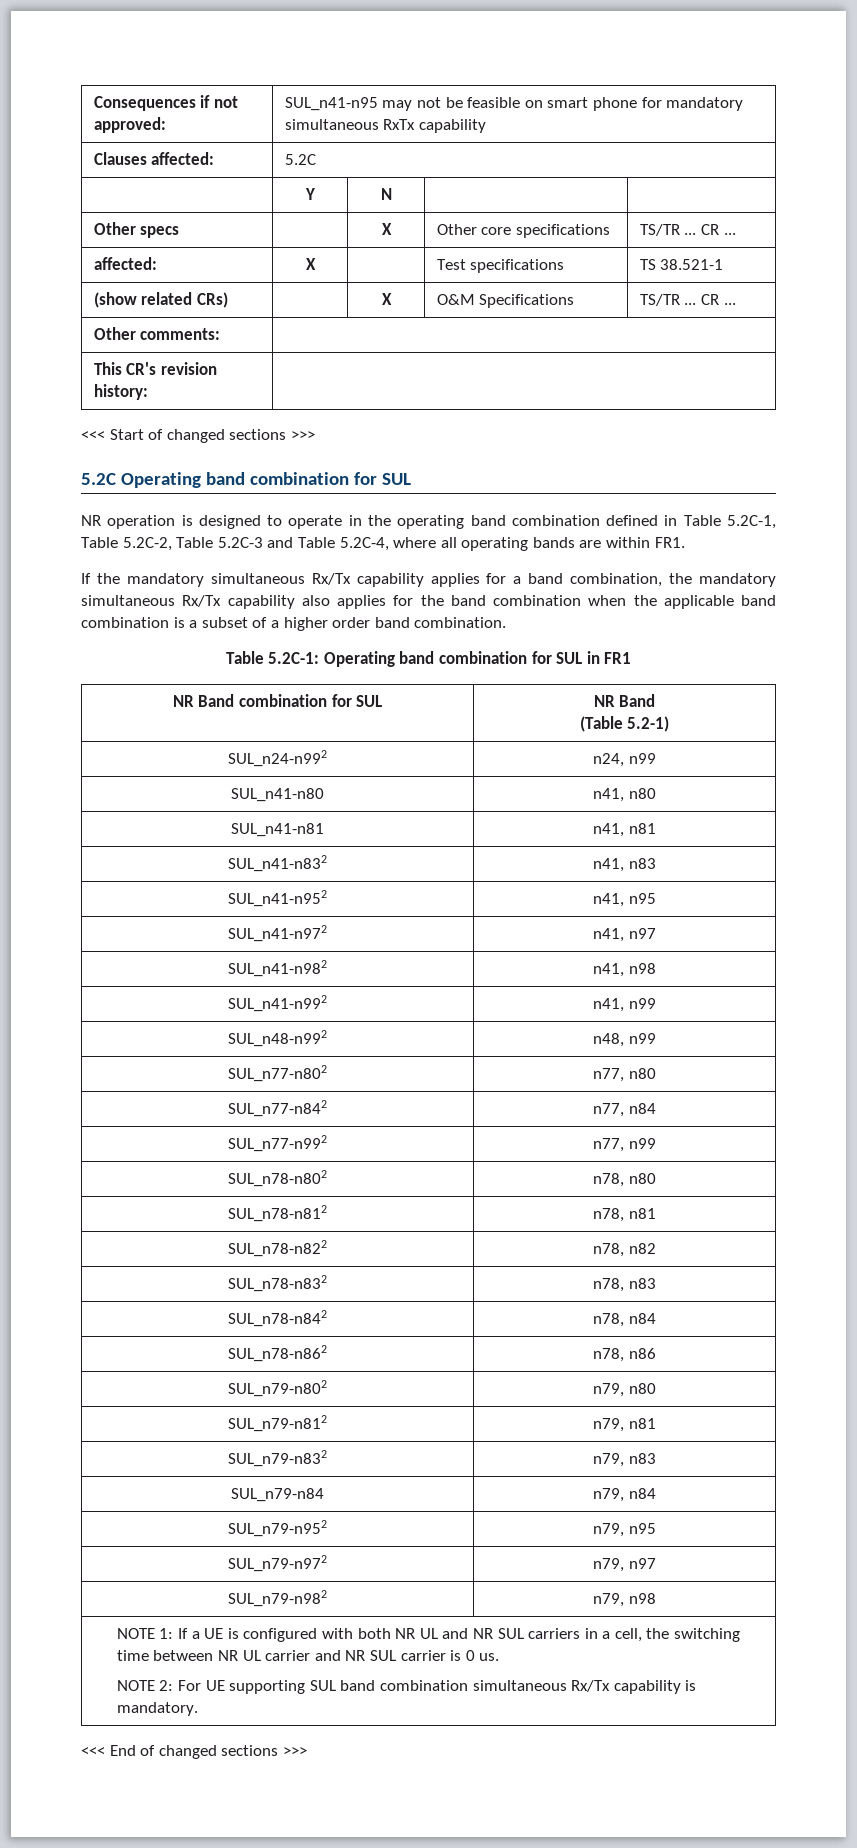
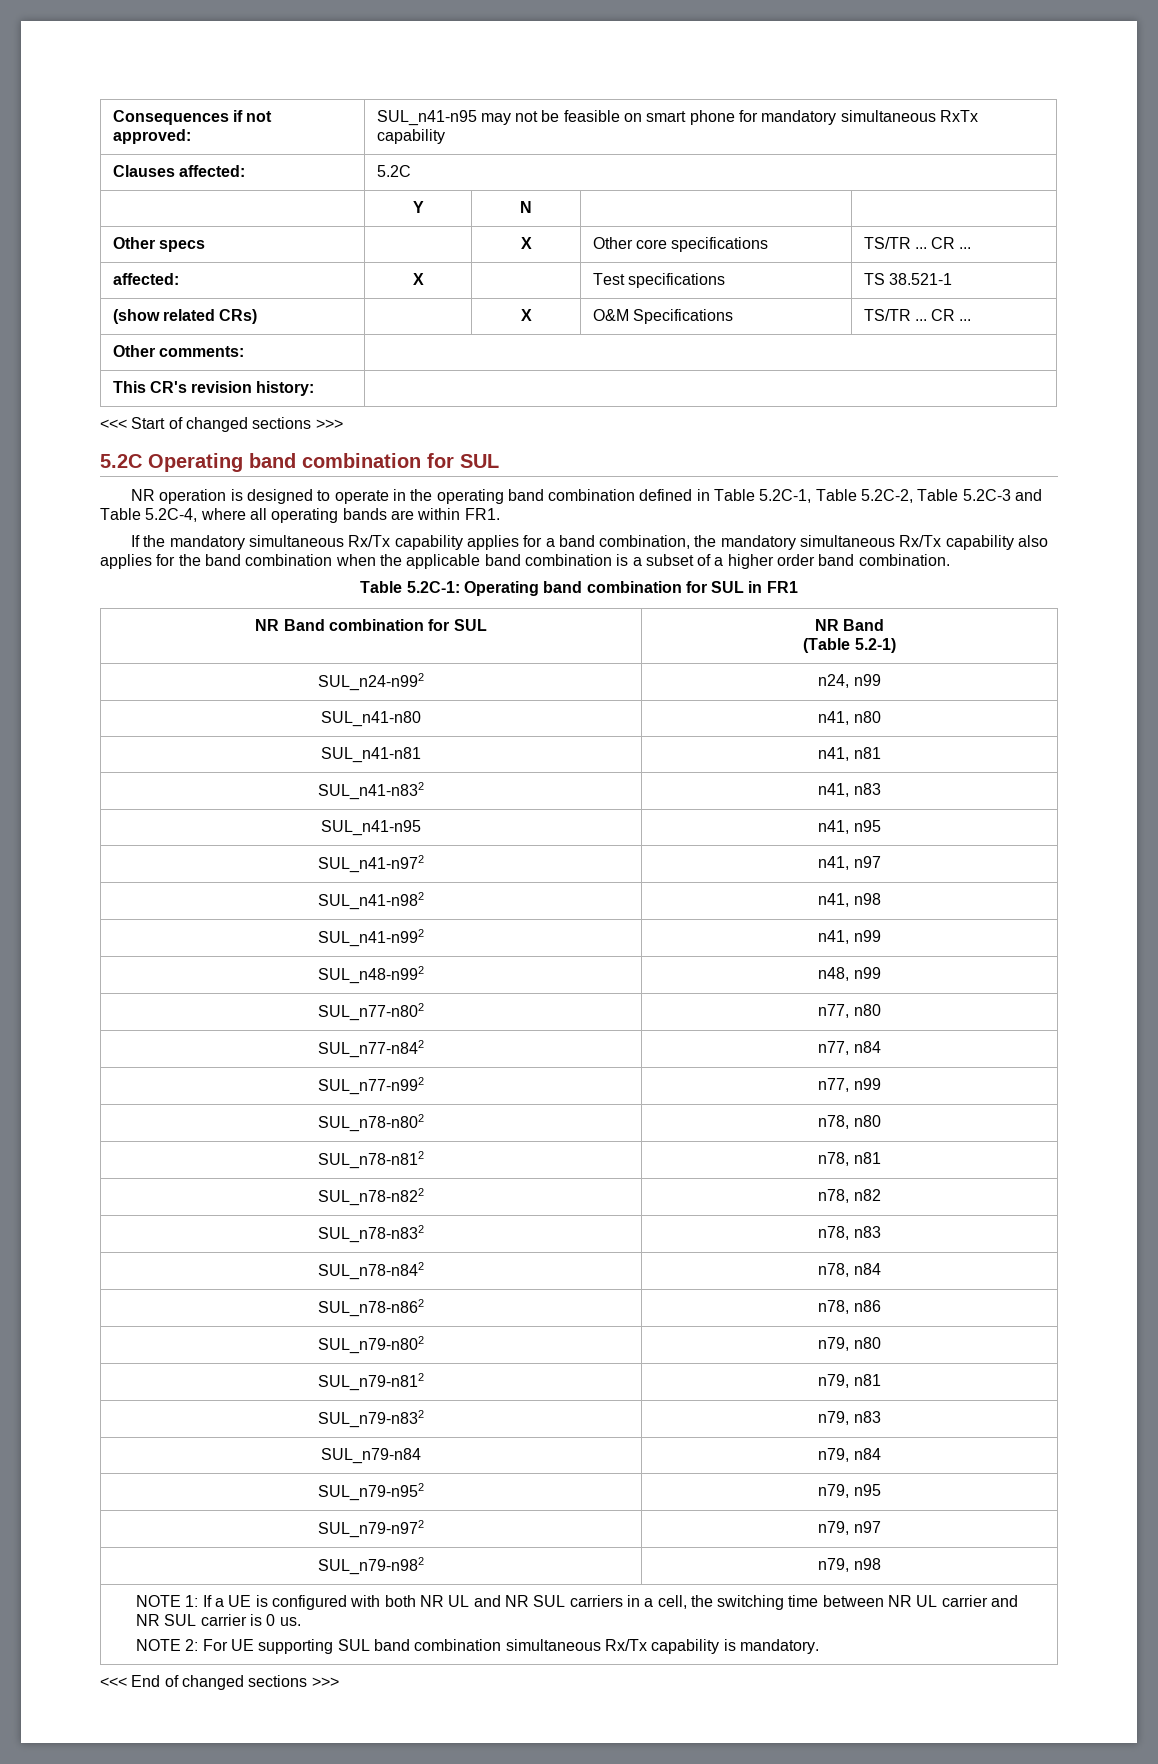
- SUL_n41-n952 | n41, n95
+ SUL_n41-n95 | n41, n95

